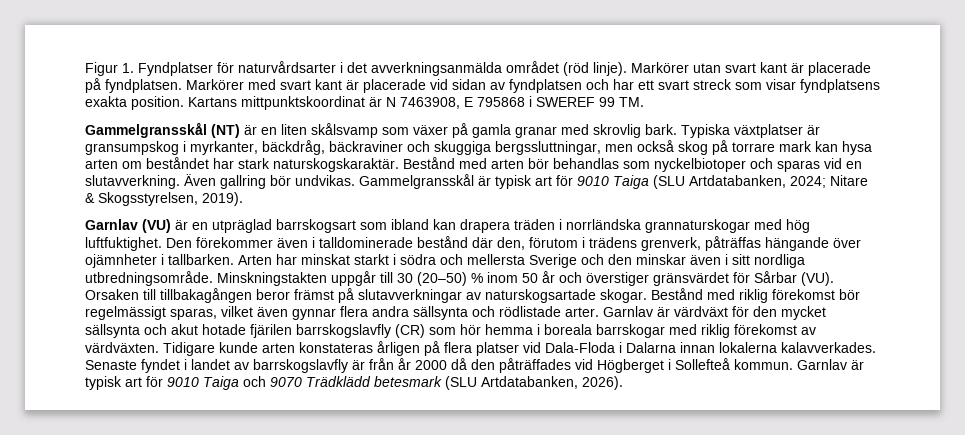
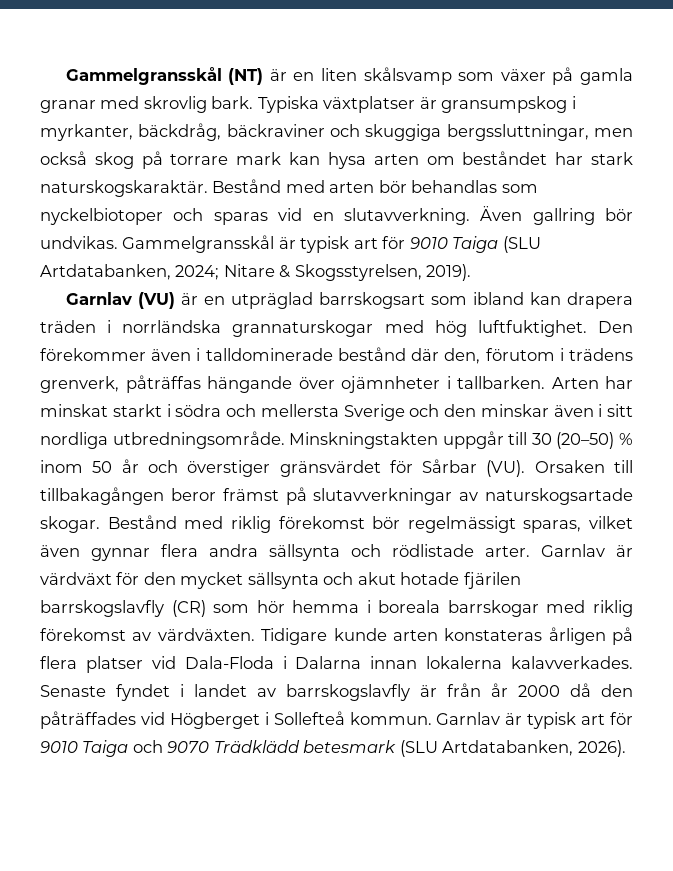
- Figur 1. Fyndplatser för naturvårdsarter i det avverkningsanmälda området (röd linje). Markörer utan svart kant är placerade på fyndplatsen. Markörer med svart kant är placerade vid sidan av fyndplatsen och har ett svart streck som visar fyndplatsens exakta position. Kartans mittpunktskoordinat är N 7463908, E 795868 i SWEREF 99 TM.

